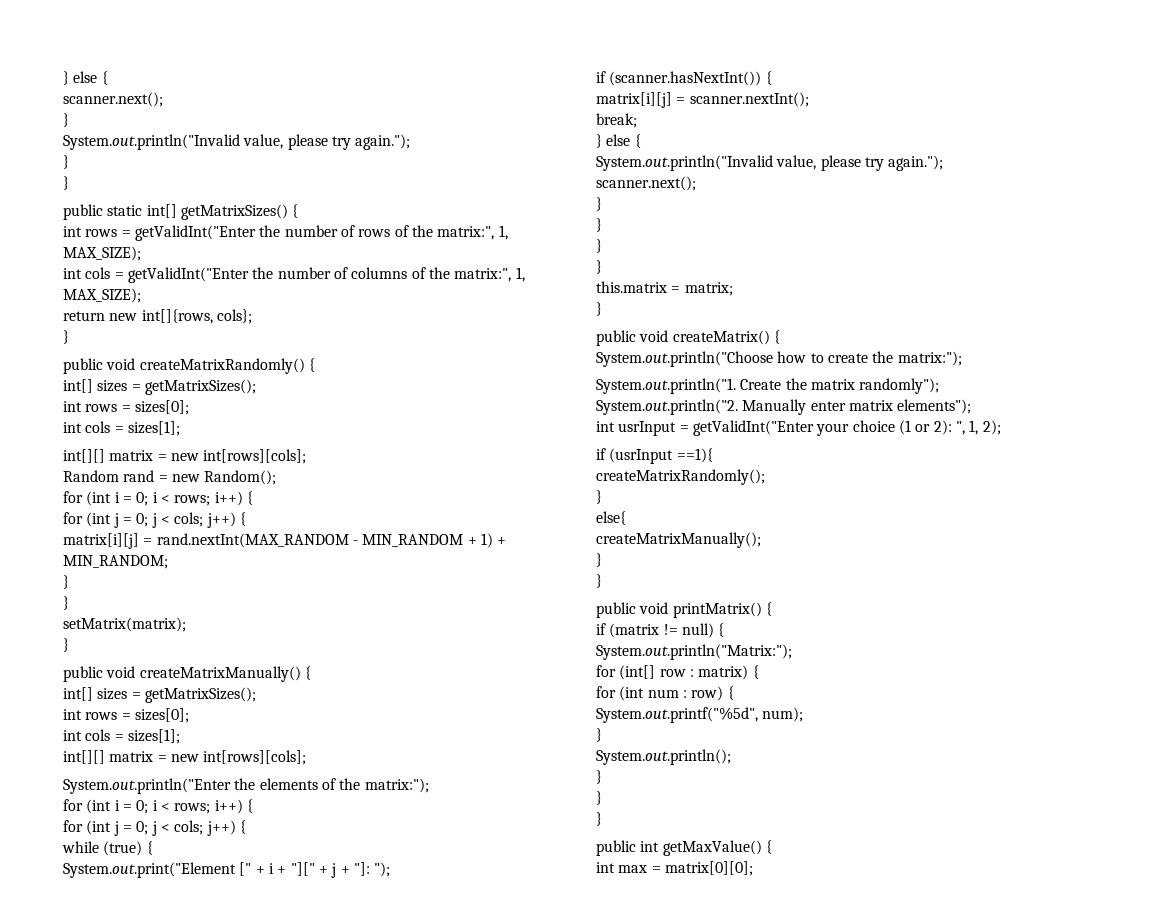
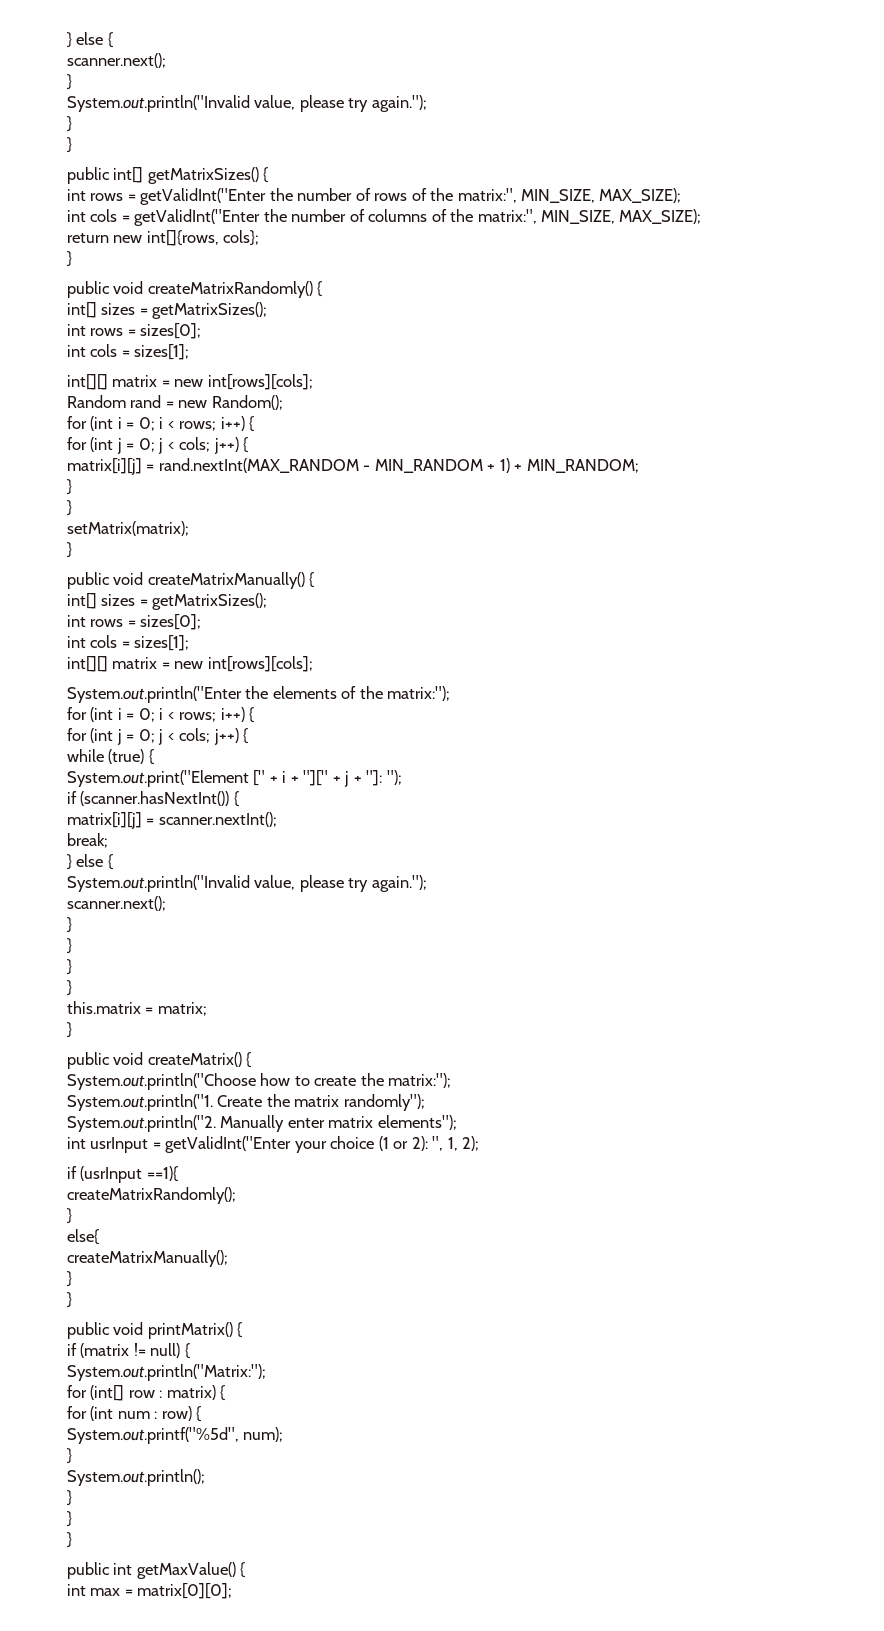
- public static int[] getMatrixSizes() {
+ public int[] getMatrixSizes() {
- int rows = getValidInt("Enter the number of rows of the matrix:", 1, MAX_SIZE);
+ int rows = getValidInt("Enter the number of rows of the matrix:", MIN_SIZE, MAX_SIZE);
- int cols = getValidInt("Enter the number of columns of the matrix:", 1, MAX_SIZE);
+ int cols = getValidInt("Enter the number of columns of the matrix:", MIN_SIZE, MAX_SIZE);

